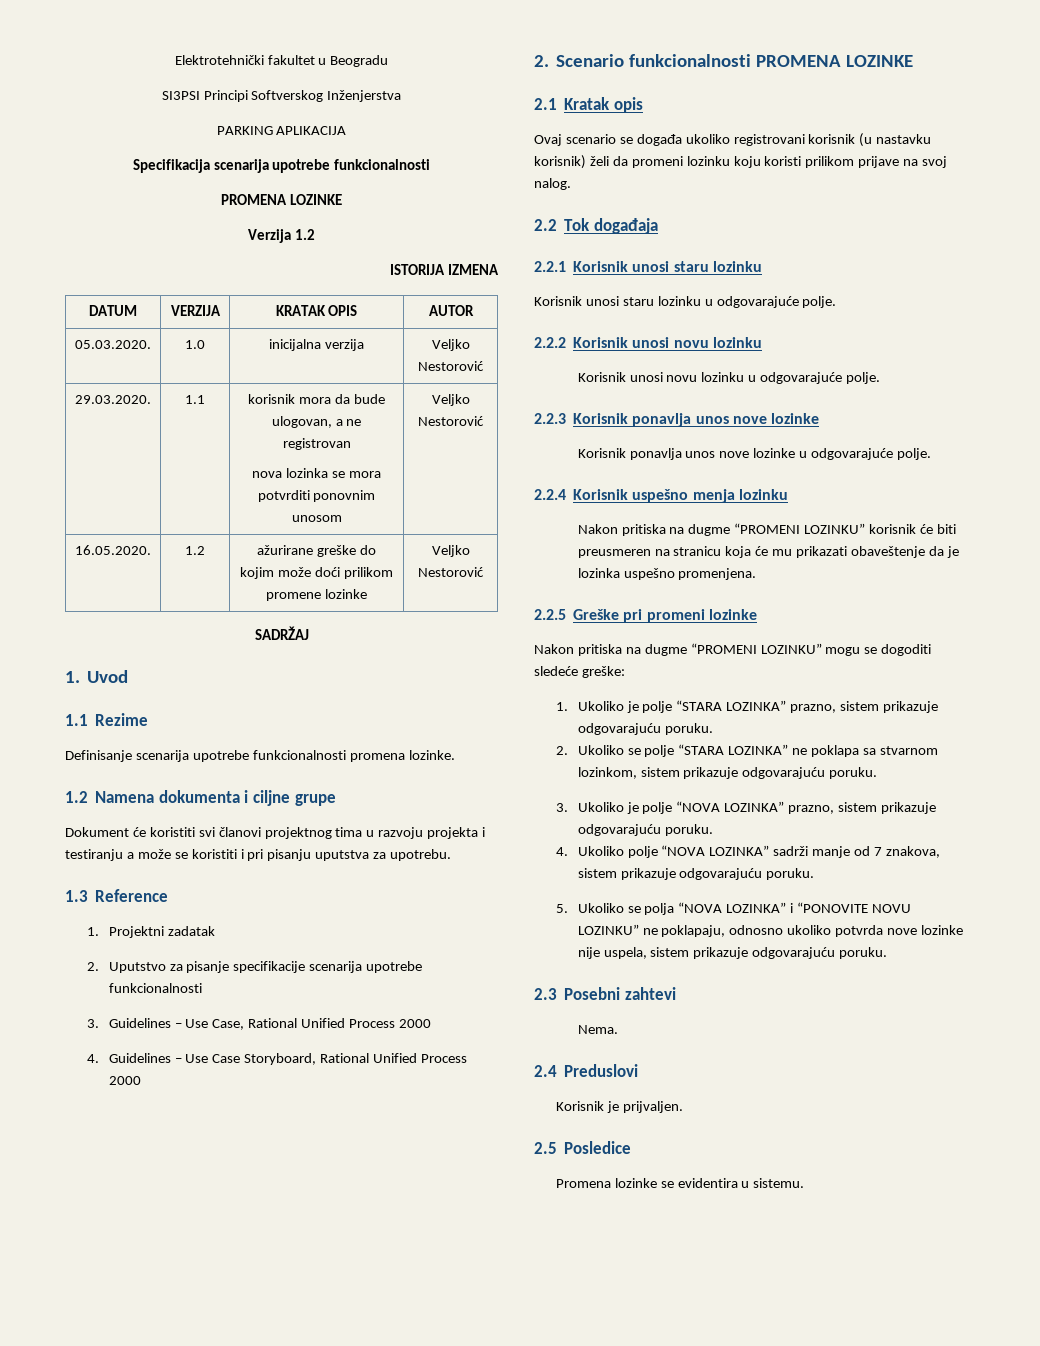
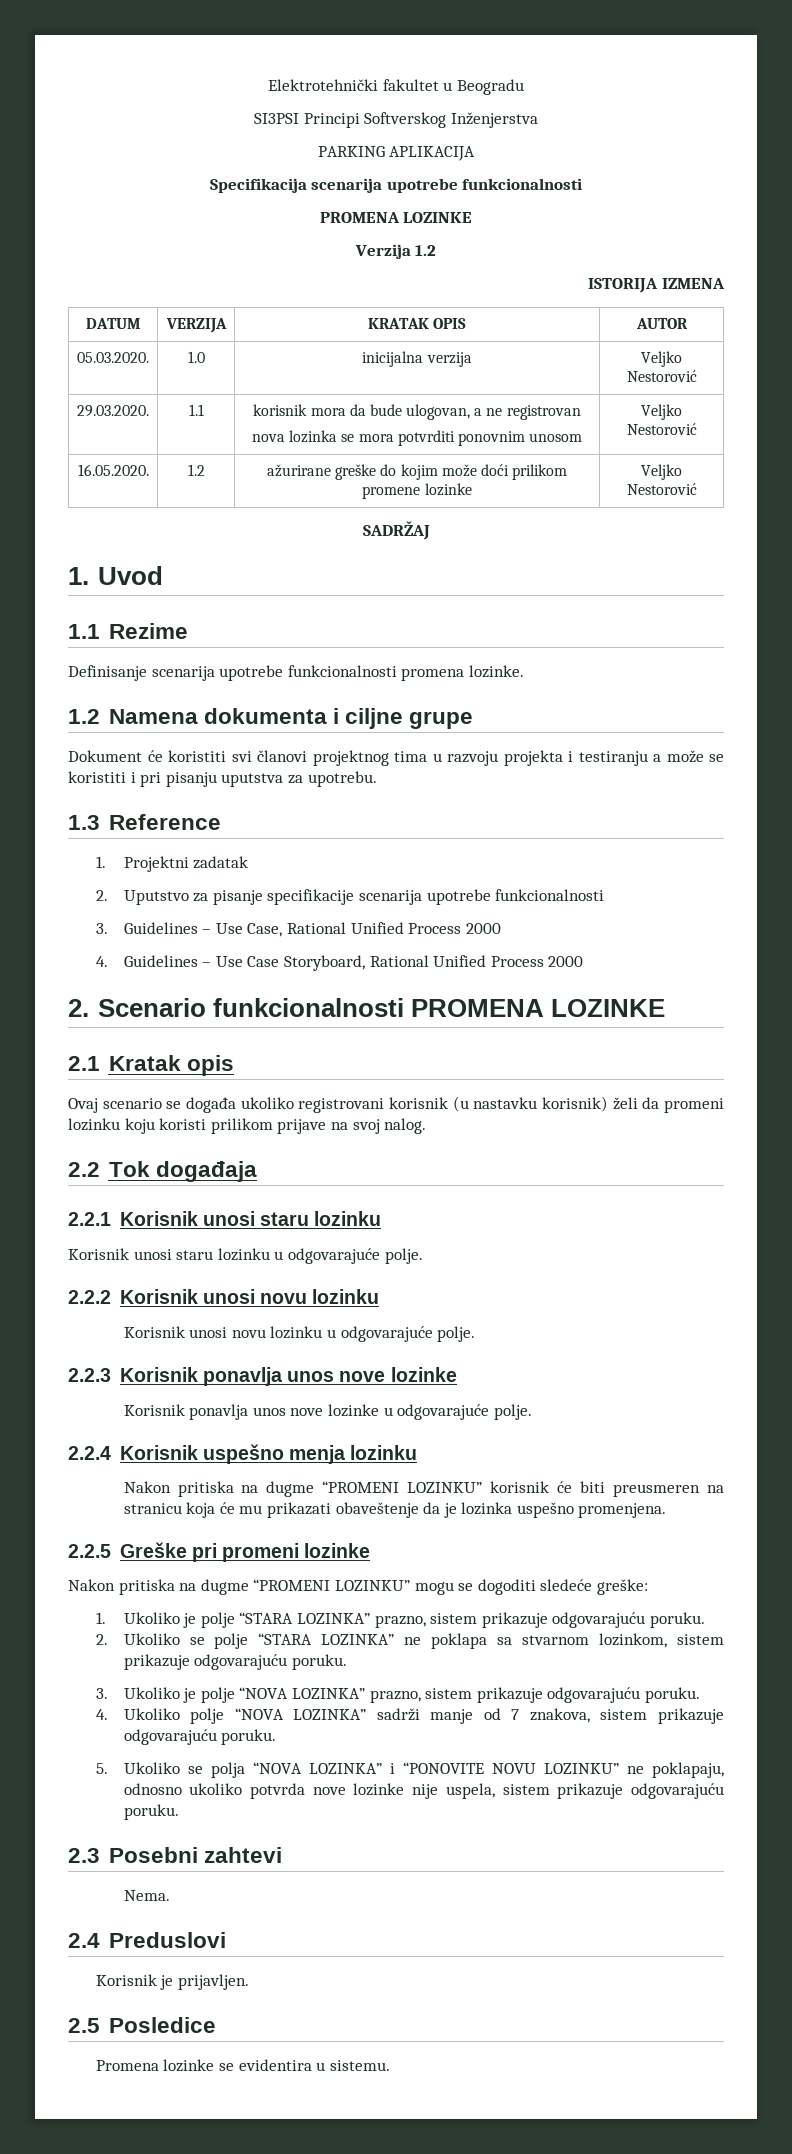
- Korisnik je prijvaljen.
+ Korisnik je prijavljen.

